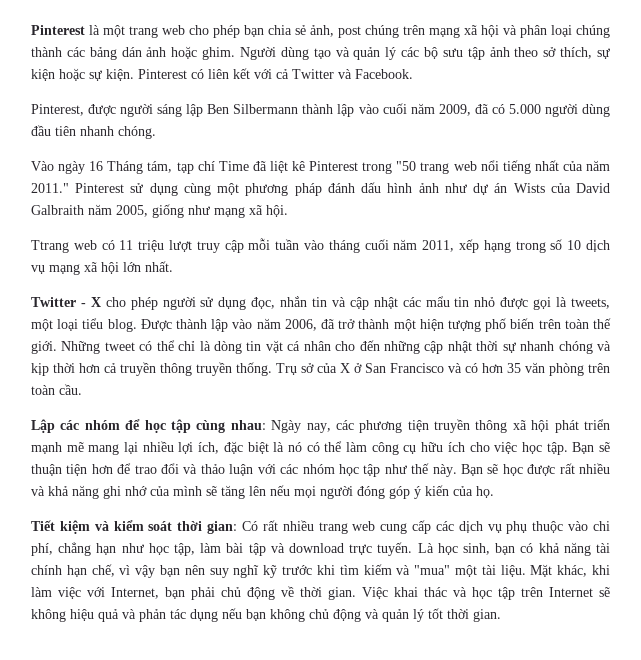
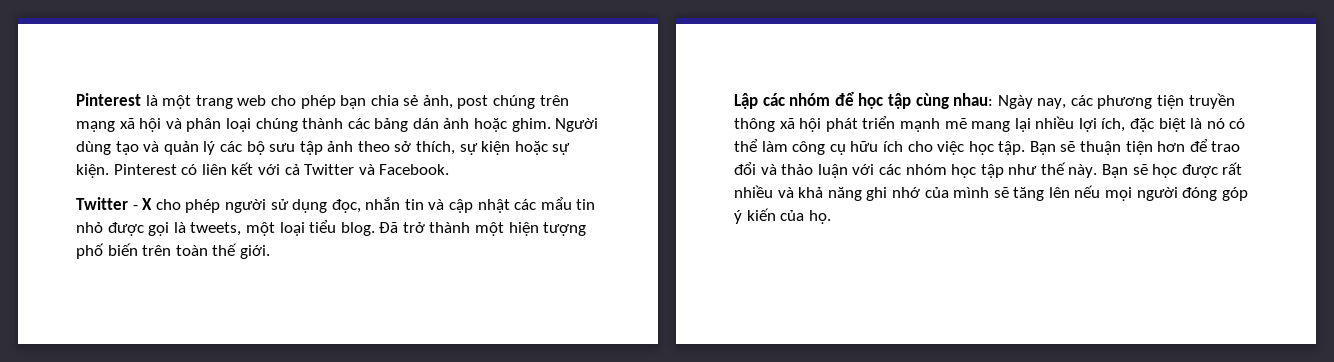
- Pinterest, được người sáng lập Ben Silbermann thành lập vào cuối năm 2009, đã có 5.000 người dùng đầu tiên nhanh chóng.
- Vào ngày 16 Tháng tám, tạp chí Time đã liệt kê Pinterest trong "50 trang web nổi tiếng nhất của năm 2011." Pinterest sử dụng cùng một phương pháp đánh dấu hình ảnh như dự án Wists của David Galbraith năm 2005, giống như mạng xã hội.
- Ttrang web có 11 triệu lượt truy cập mỗi tuần vào tháng cuối năm 2011, xếp hạng trong số 10 dịch vụ mạng xã hội lớn nhất.
- Được thành lập vào năm 2006, đã trở thành một hiện tượng phố biến trên toàn thế giới. Những tweet có thể chỉ là dòng tin vặt cá nhân cho đến những cập nhật thời sự nhanh chóng và kịp thời hơn cả truyền thông truyền thống. Trụ sở của X ở San Francisco và có hơn 35 văn phòng trên toàn cầu.
+ Đã trở thành một hiện tượng phố biến trên toàn thế giới.
- Tiết kiệm và kiểm soát thời gian: Có rất nhiều trang web cung cấp các dịch vụ phụ thuộc vào chi phí, chẳng hạn như học tập, làm bài tập và download trực tuyến. Là học sinh, bạn có khả năng tài chính hạn chế, vì vậy bạn nên suy nghĩ kỹ trước khi tìm kiếm và "mua" một tài liệu. Mặt khác, khi làm việc với Internet, bạn phải chủ động về thời gian. Việc khai thác và học tập trên Internet sẽ không hiệu quả và phản tác dụng nếu bạn không chủ động và quản lý tốt thời gian.

